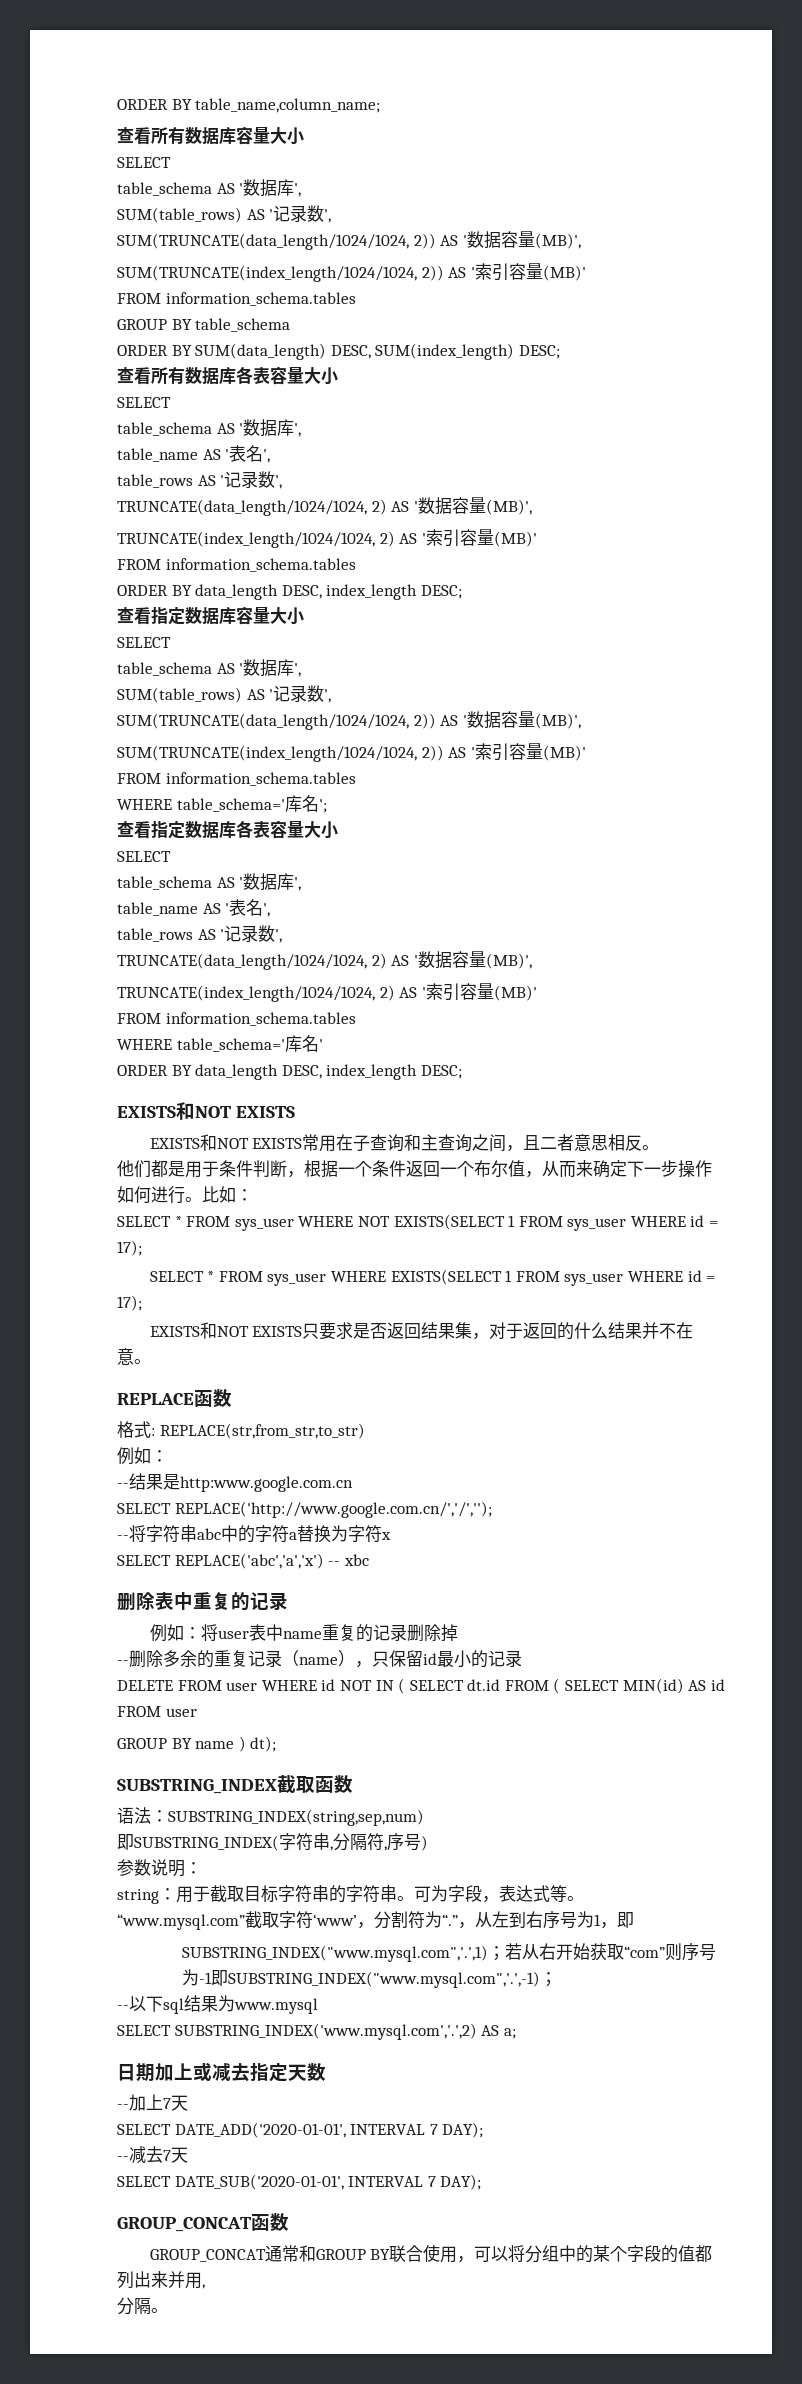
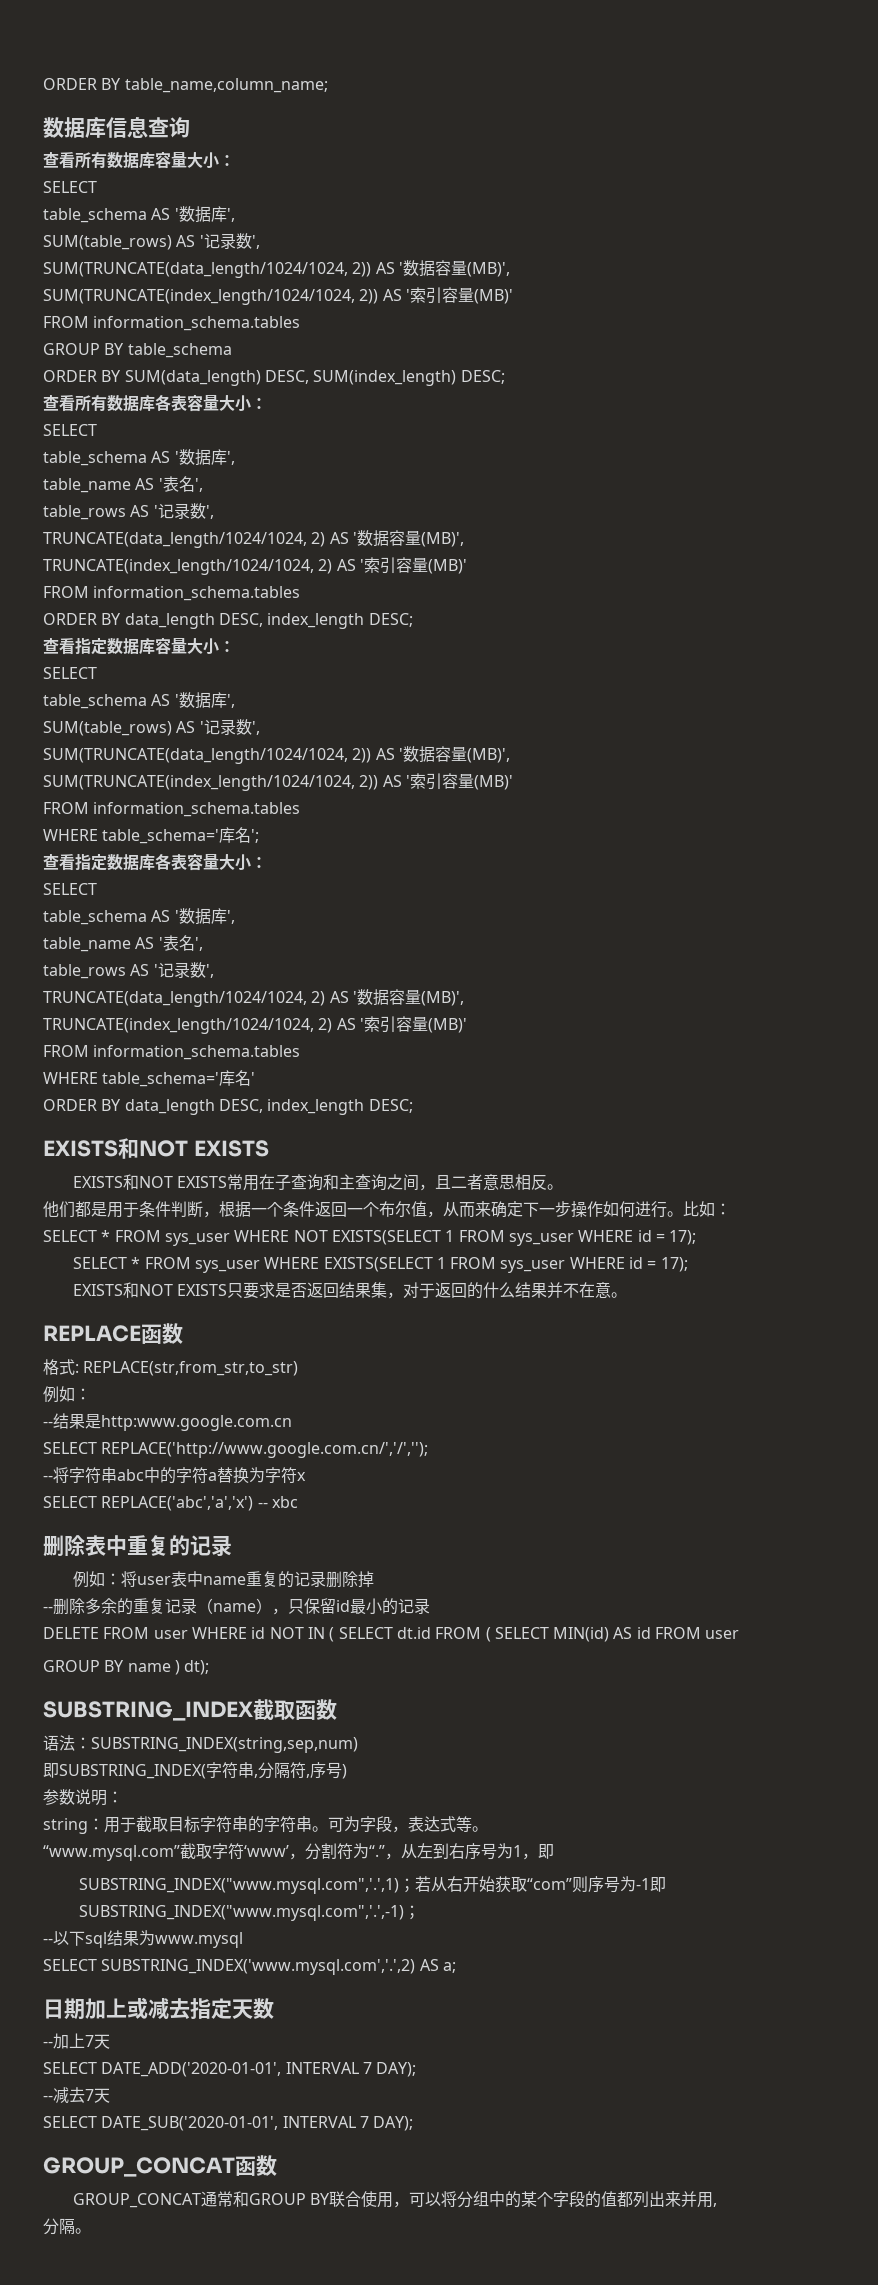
+ 数据库信息查询
- 查看所有数据库容量大小
+ 查看所有数据库容量大小：
- 查看所有数据库各表容量大小
+ 查看所有数据库各表容量大小：
- 查看指定数据库容量大小
+ 查看指定数据库容量大小：
- 查看指定数据库各表容量大小
+ 查看指定数据库各表容量大小：

